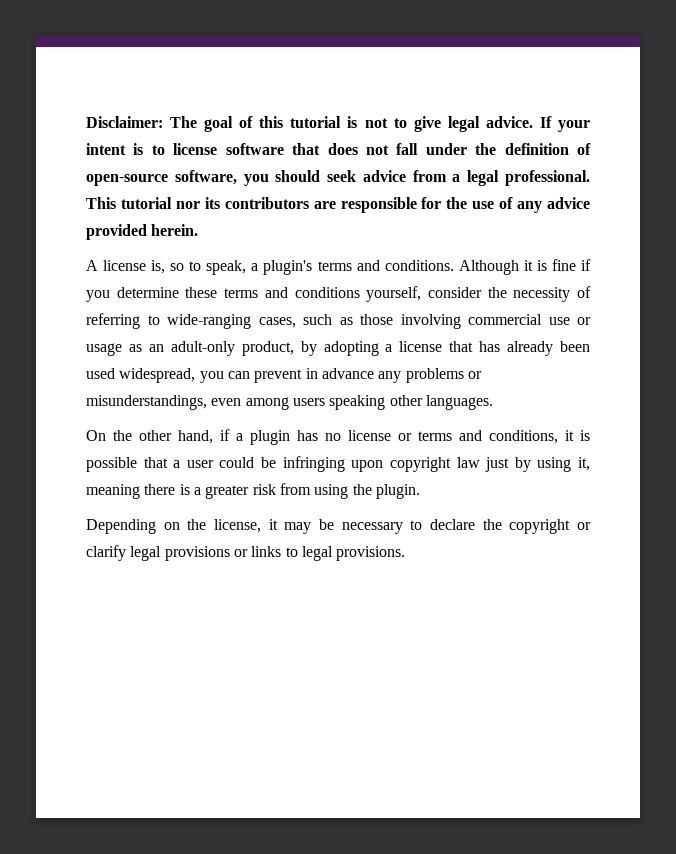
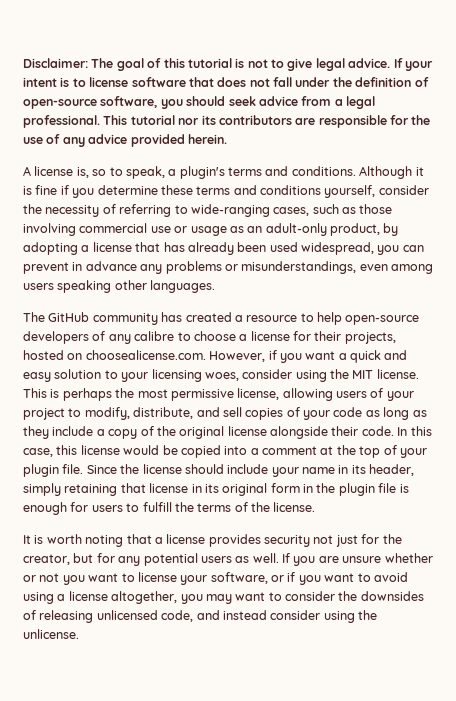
- On the other hand, if a plugin has no license or terms and conditions, it is possible that a user could be infringing upon copyright law just by using it, meaning there is a greater risk from using the plugin.
- Depending on the license, it may be necessary to declare the copyright or clarify legal provisions or links to legal provisions.
+ The GitHub community has created a resource to help open-source developers of any calibre to choose a license for their projects, hosted on choosealicense.com. However, if you want a quick and easy solution to your licensing woes, consider using the MIT license. This is perhaps the most permissive license, allowing users of your project to modify, distribute, and sell copies of your code as long as they include a copy of the original license alongside their code. In this case, this license would be copied into a comment at the top of your plugin file. Since the license should include your name in its header, simply retaining that license in its original form in the plugin file is enough for users to fulfill the terms of the license.
+ It is worth noting that a license provides security not just for the creator, but for any potential users as well. If you are unsure whether or not you want to license your software, or if you want to avoid using a license altogether, you may want to consider the downsides of releasing unlicensed code, and instead consider using the unlicense.

